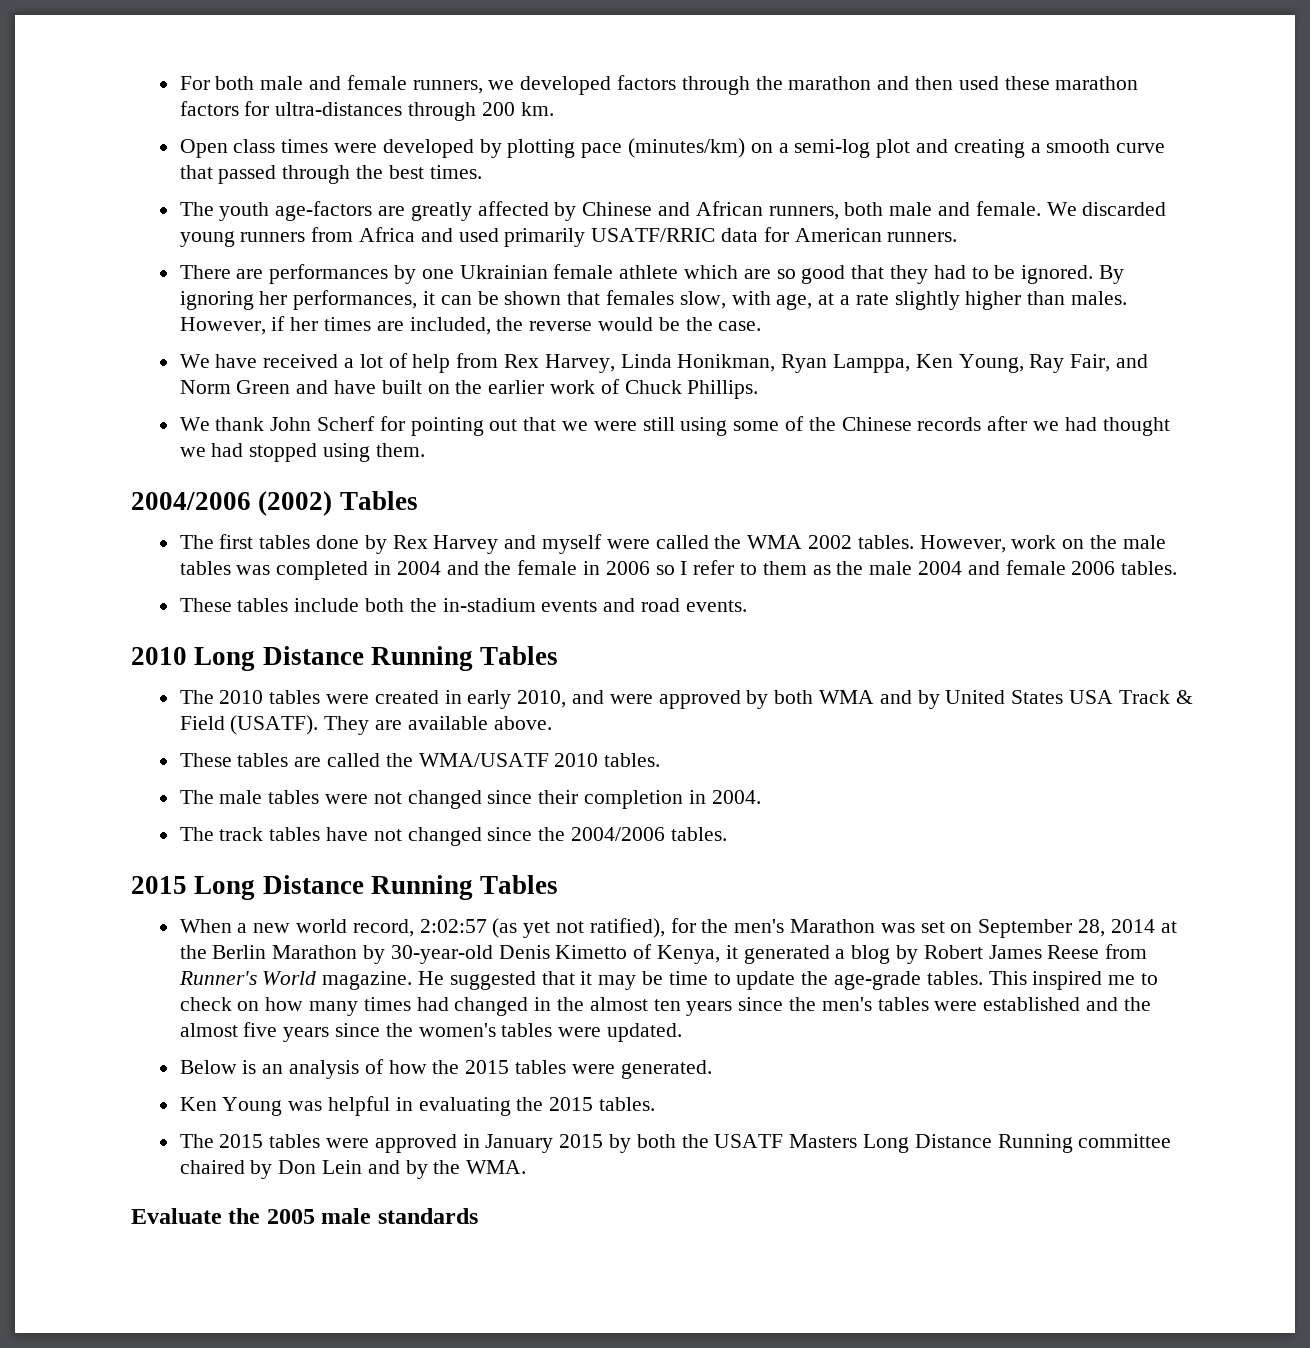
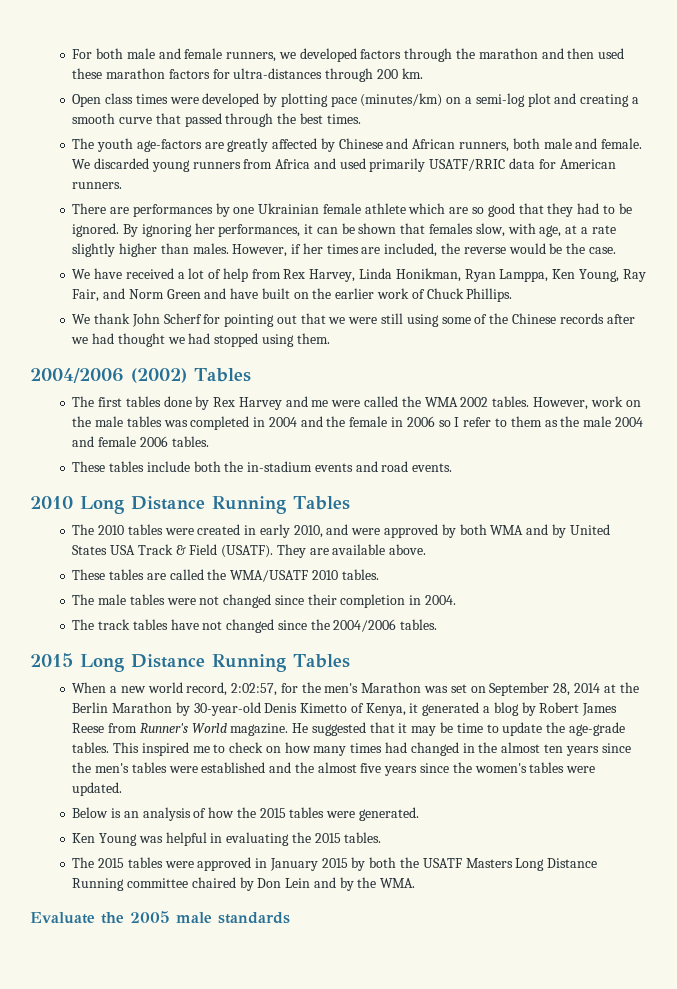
- The first tables done by Rex Harvey and myself were called the WMA 2002 tables.
+ The first tables done by Rex Harvey and me were called the WMA 2002 tables.
- When a new world record, 2:02:57 (as yet not ratified), for the men's Marathon was set on September 28, 2014 at the Berlin Marathon by 30-year-old Denis Kimetto of Kenya, it generated a blog by Robert James Reese from Runner's World magazine.
+ When a new world record, 2:02:57, for the men's Marathon was set on September 28, 2014 at the Berlin Marathon by 30-year-old Denis Kimetto of Kenya, it generated a blog by Robert James Reese from Runner's World magazine.

